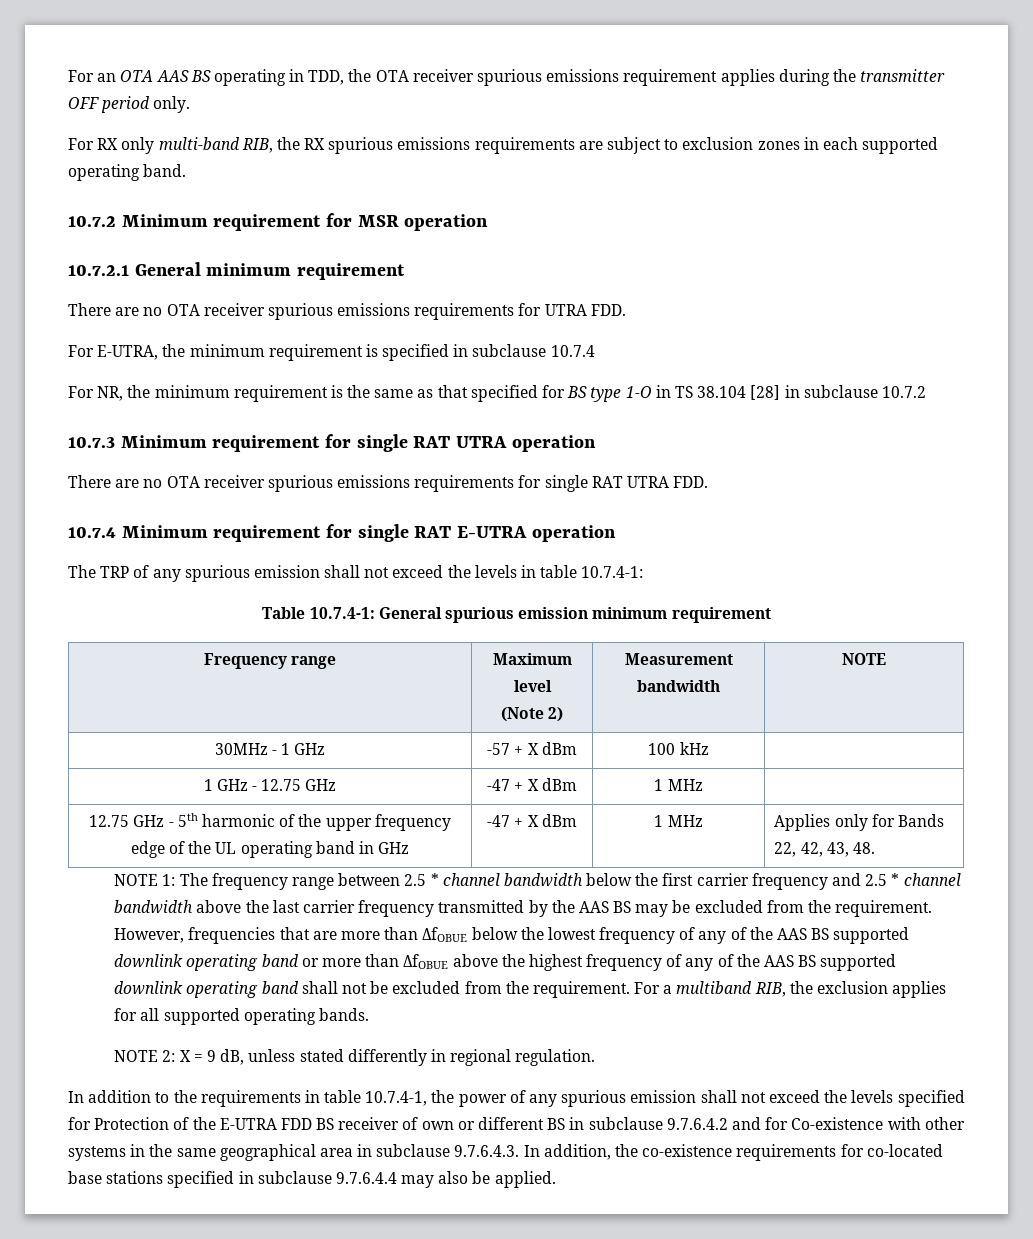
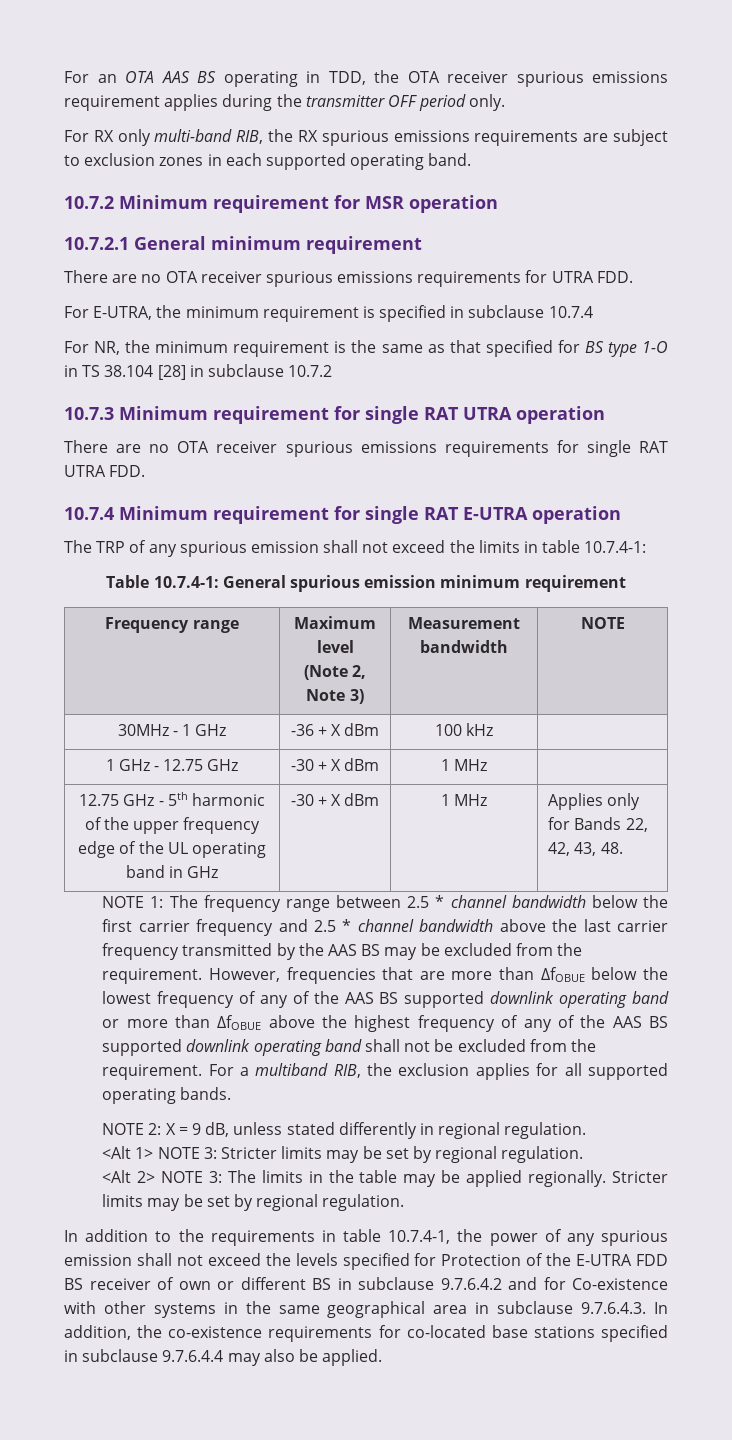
- The TRP of any spurious emission shall not exceed the levels in table 10.7.4-1:
+ The TRP of any spurious emission shall not exceed the limits in table 10.7.4-1:
  Frequency range | Maximum level
- (Note 2) | Measurement bandwidth | NOTE
+ (Note 2, Note 3) | Measurement bandwidth | NOTE
- 30MHz - 1 GHz | -57 + X dBm | 100 kHz |
+ 30MHz - 1 GHz | -36 + X dBm | 100 kHz |
- 1 GHz - 12.75 GHz | -47 + X dBm | 1 MHz |
+ 1 GHz - 12.75 GHz | -30 + X dBm | 1 MHz |
- 12.75 GHz - 5th harmonic of the upper frequency edge of the UL operating band in GHz | -47 + X dBm | 1 MHz | Applies only for Bands 22, 42, 43, 48.
+ 12.75 GHz - 5th harmonic of the upper frequency edge of the UL operating band in GHz | -30 + X dBm | 1 MHz | Applies only for Bands 22, 42, 43, 48.
+ <Alt 1> NOTE 3: Stricter limits may be set by regional regulation.
+ <Alt 2> NOTE 3: The limits in the table may be applied regionally. Stricter limits may be set by regional regulation.

